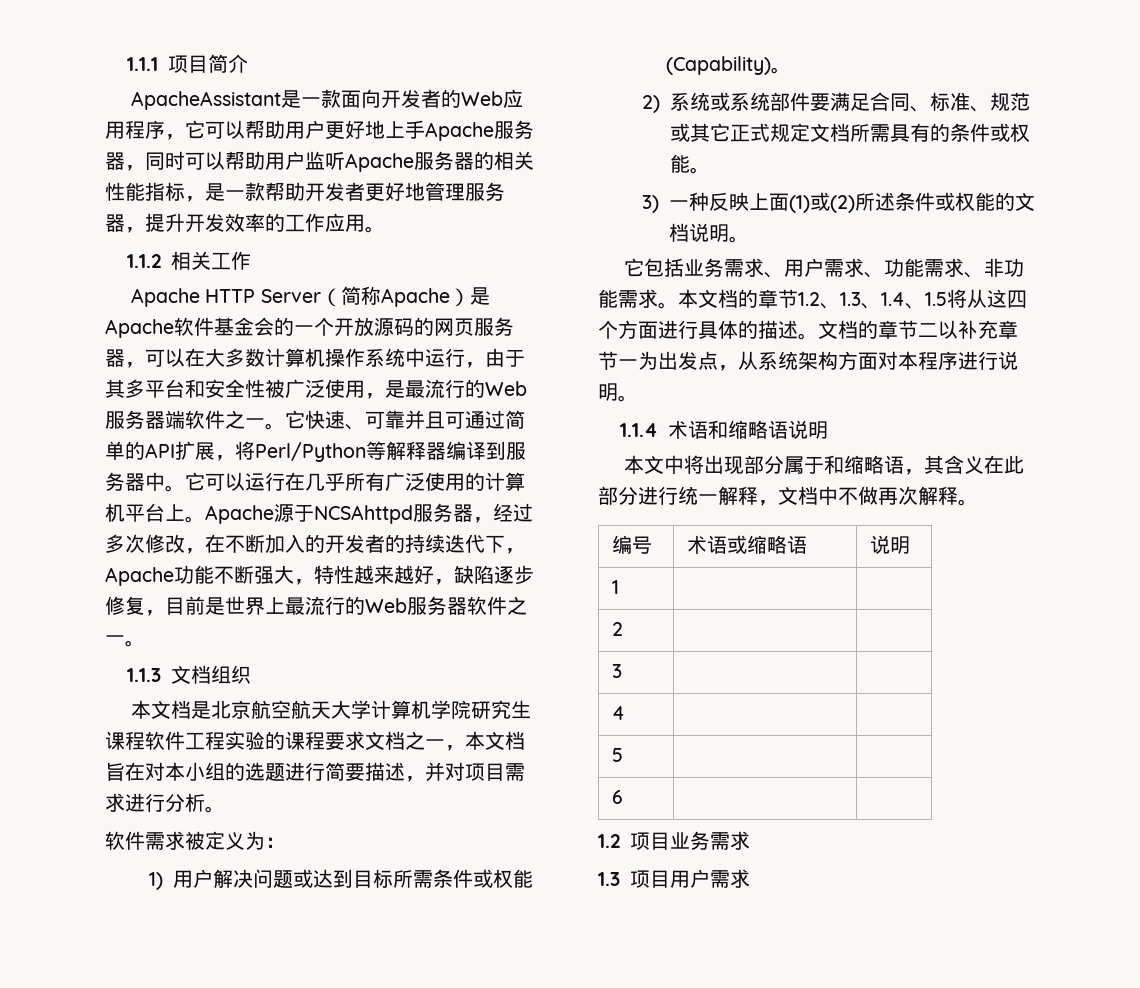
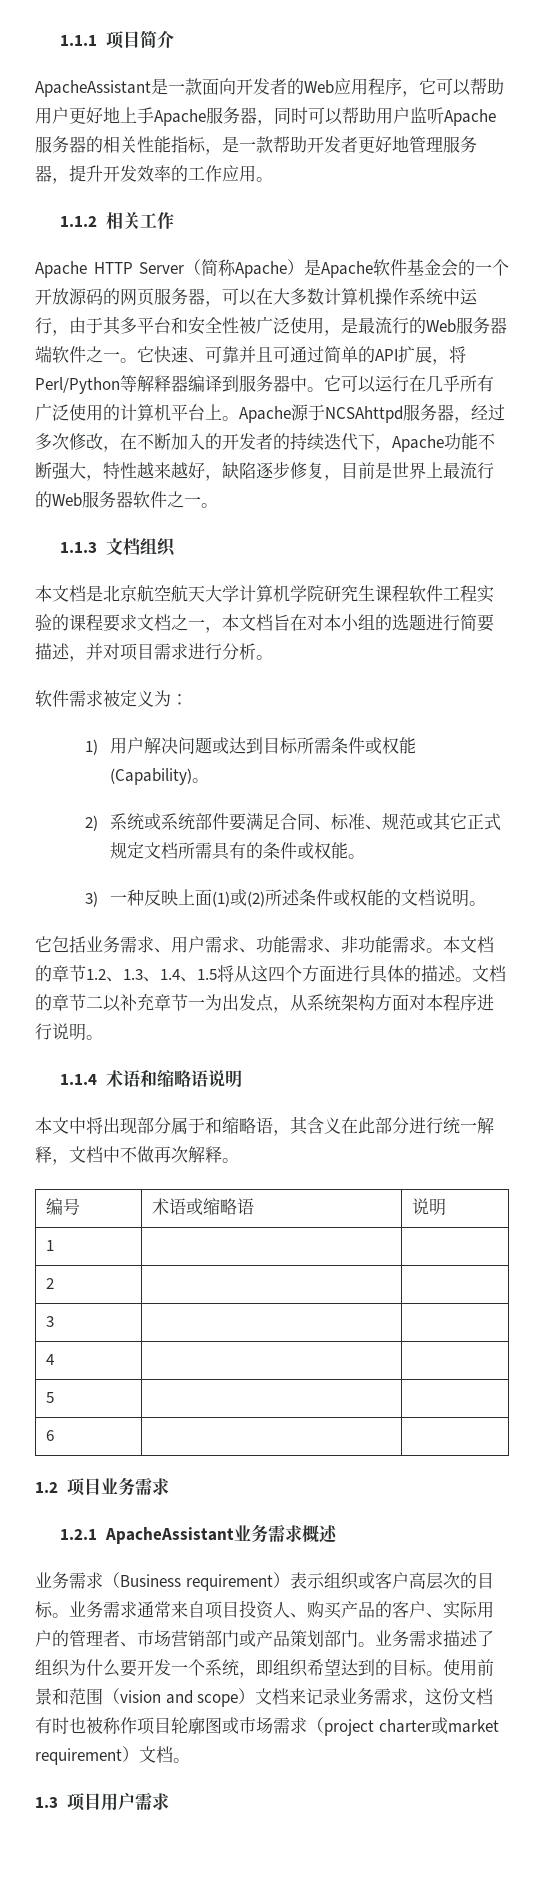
+ 1.2.1 ApacheAssistant业务需求概述
+ 业务需求（Business requirement）表示组织或客户高层次的目标。业务需求通常来自项目投资人、购买产品的客户、实际用户的管理者、市场营销部门或产品策划部门。业务需求描述了组织为什么要开发一个系统，即组织希望达到的目标。使用前景和范围（vision and scope）文档来记录业务需求，这份文档有时也被称作项目轮廓图或市场需求（project charter或market requirement）文档。

